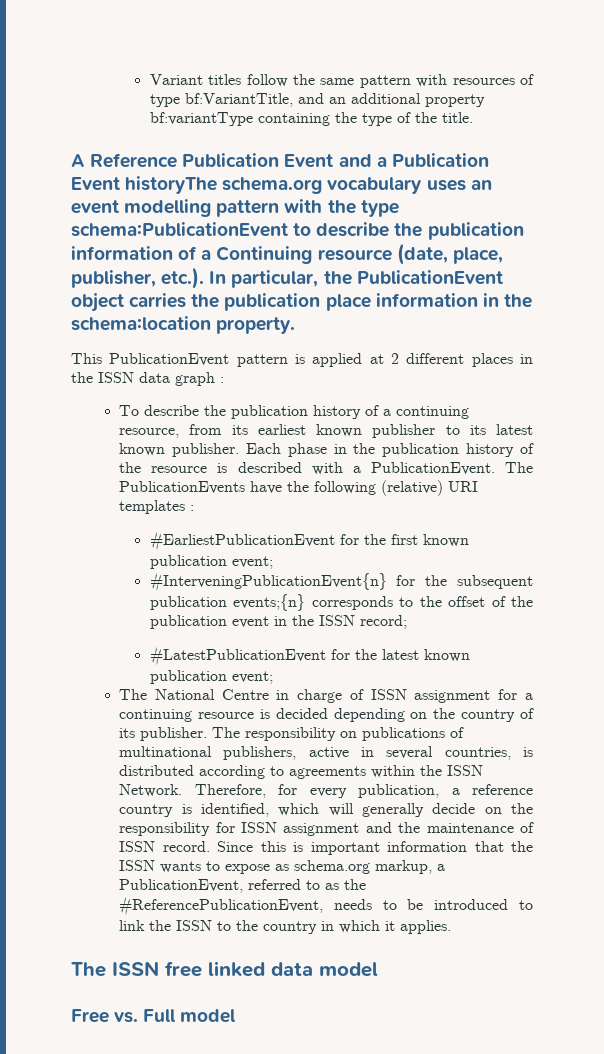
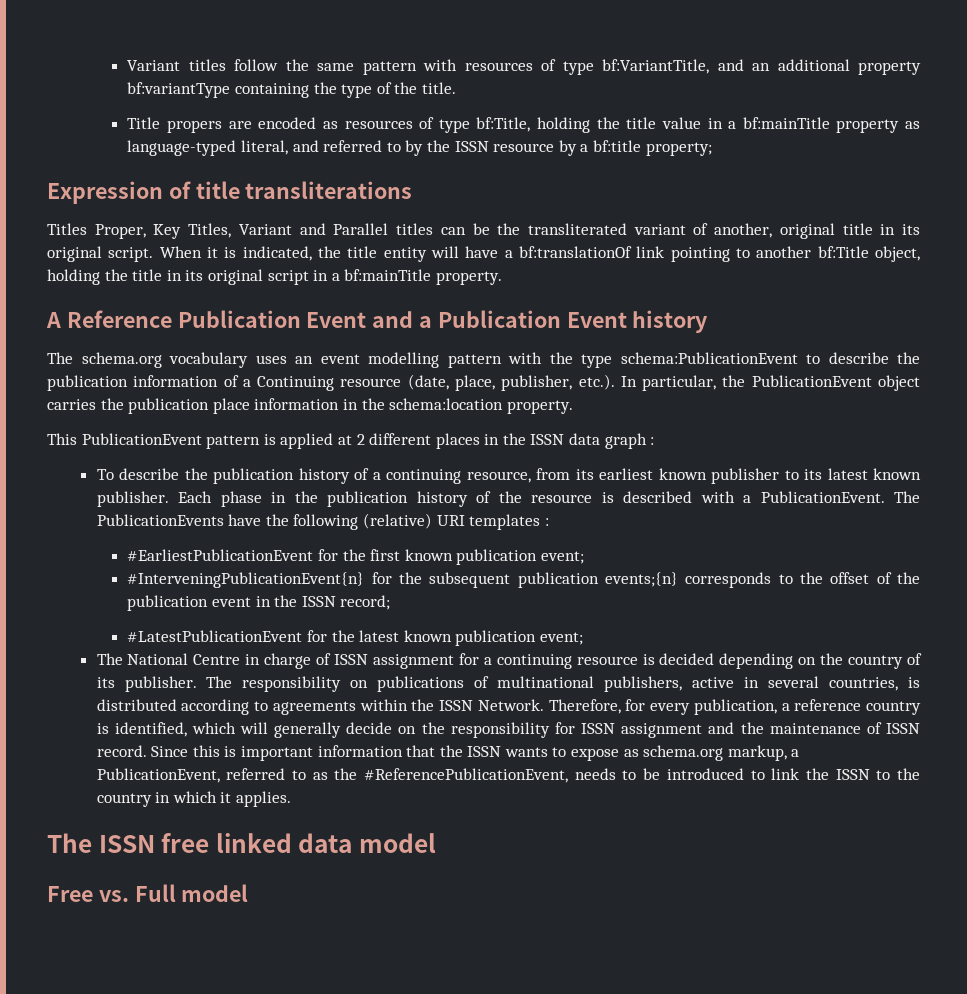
+ Title propers are encoded as resources of type bf:Title, holding the title value in a bf:mainTitle property as language-typed literal, and referred to by the ISSN resource by a bf:title property;
+ Expression of title transliterations
+ Titles Proper, Key Titles, Variant and Parallel titles can be the transliterated variant of another, original title in its original script. When it is indicated, the title entity will have a bf:translationOf link pointing to another bf:Title object, holding the title in its original script in a bf:mainTitle property.
- A Reference Publication Event and a Publication Event historyThe schema.org vocabulary uses an event modelling pattern with the type schema:PublicationEvent to describe the publication information of a Continuing resource (date, place, publisher, etc.). In particular, the PublicationEvent object carries the publication place information in the schema:location property.
+ A Reference Publication Event and a Publication Event history
+ The schema.org vocabulary uses an event modelling pattern with the type schema:PublicationEvent to describe the publication information of a Continuing resource (date, place, publisher, etc.). In particular, the PublicationEvent object carries the publication place information in the schema:location property.

